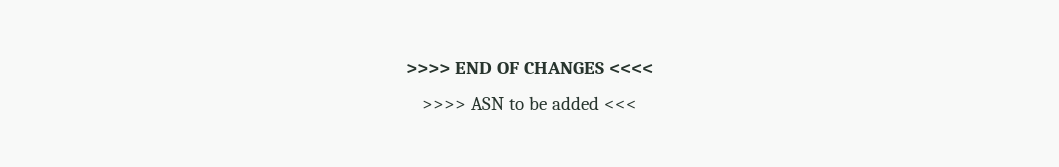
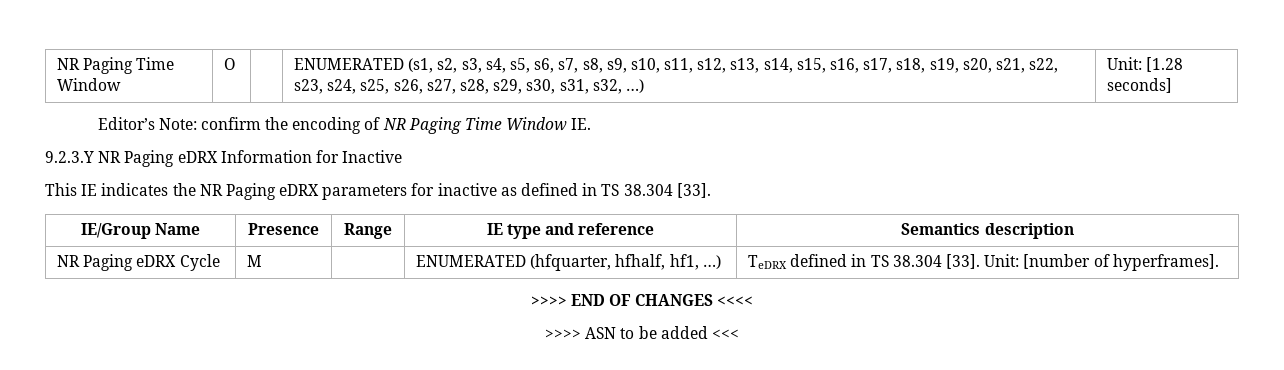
+ NR Paging Time Window | O | | ENUMERATED (s1, s2, s3, s4, s5, s6, s7, s8, s9, s10, s11, s12, s13, s14, s15, s16, s17, s18, s19, s20, s21, s22, s23, s24, s25, s26, s27, s28, s29, s30, s31, s32, …) | Unit: [1.28 seconds]
+ Editor’s Note: confirm the encoding of NR Paging Time Window IE.
+ 9.2.3.Y NR Paging eDRX Information for Inactive
+ This IE indicates the NR Paging eDRX parameters for inactive as defined in TS 38.304 [33].
+ IE/Group Name | Presence | Range | IE type and reference | Semantics description
+ NR Paging eDRX Cycle | M | | ENUMERATED (hfquarter, hfhalf, hf1, …) | TeDRX defined in TS 38.304 [33]. Unit: [number of hyperframes].

